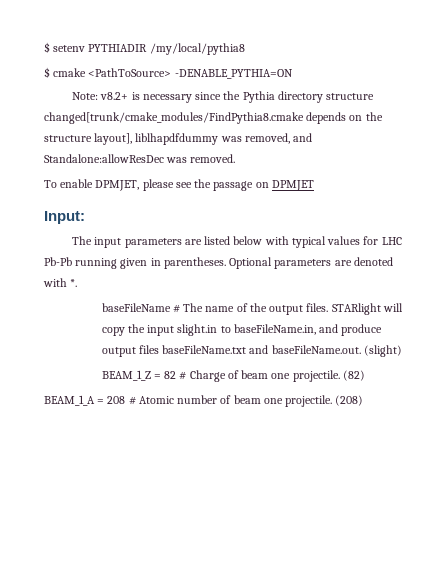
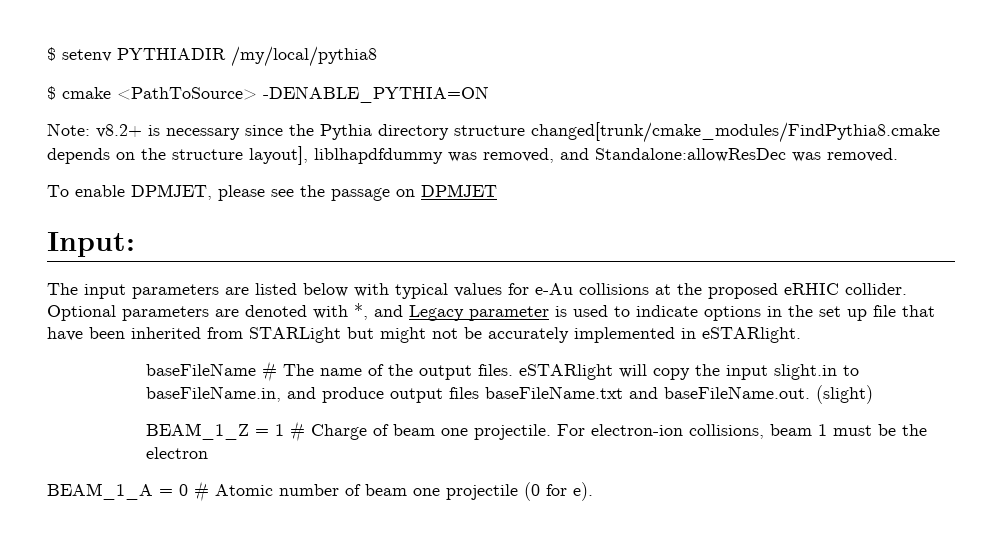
- The input parameters are listed below with typical values for LHC Pb-Pb running given in parentheses.
+ The input parameters are listed below with typical values for e-Au collisions at the proposed eRHIC collider.
- Optional parameters are denoted with *.
+ Optional parameters are denoted with *, and Legacy parameter is used to indicate options in the set up file that have been inherited from STARLight but might not be accurately implemented in eSTARlight.
- baseFileName # The name of the output files. STARlight will copy the input slight.in to baseFileName.in, and produce output files baseFileName.txt and baseFileName.out. (slight)
+ baseFileName # The name of the output files. eSTARlight will copy the input slight.in to baseFileName.in, and produce output files baseFileName.txt and baseFileName.out. (slight)
- BEAM_1_Z = 82 # Charge of beam one projectile.
+ BEAM_1_Z = 1 # Charge of beam one projectile.
- (82)
+ For electron-ion collisions, beam 1 must be the electron
- BEAM_1_A = 208 # Atomic number of beam one projectile. (208)
+ BEAM_1_A = 0 # Atomic number of beam one projectile (0 for e).

